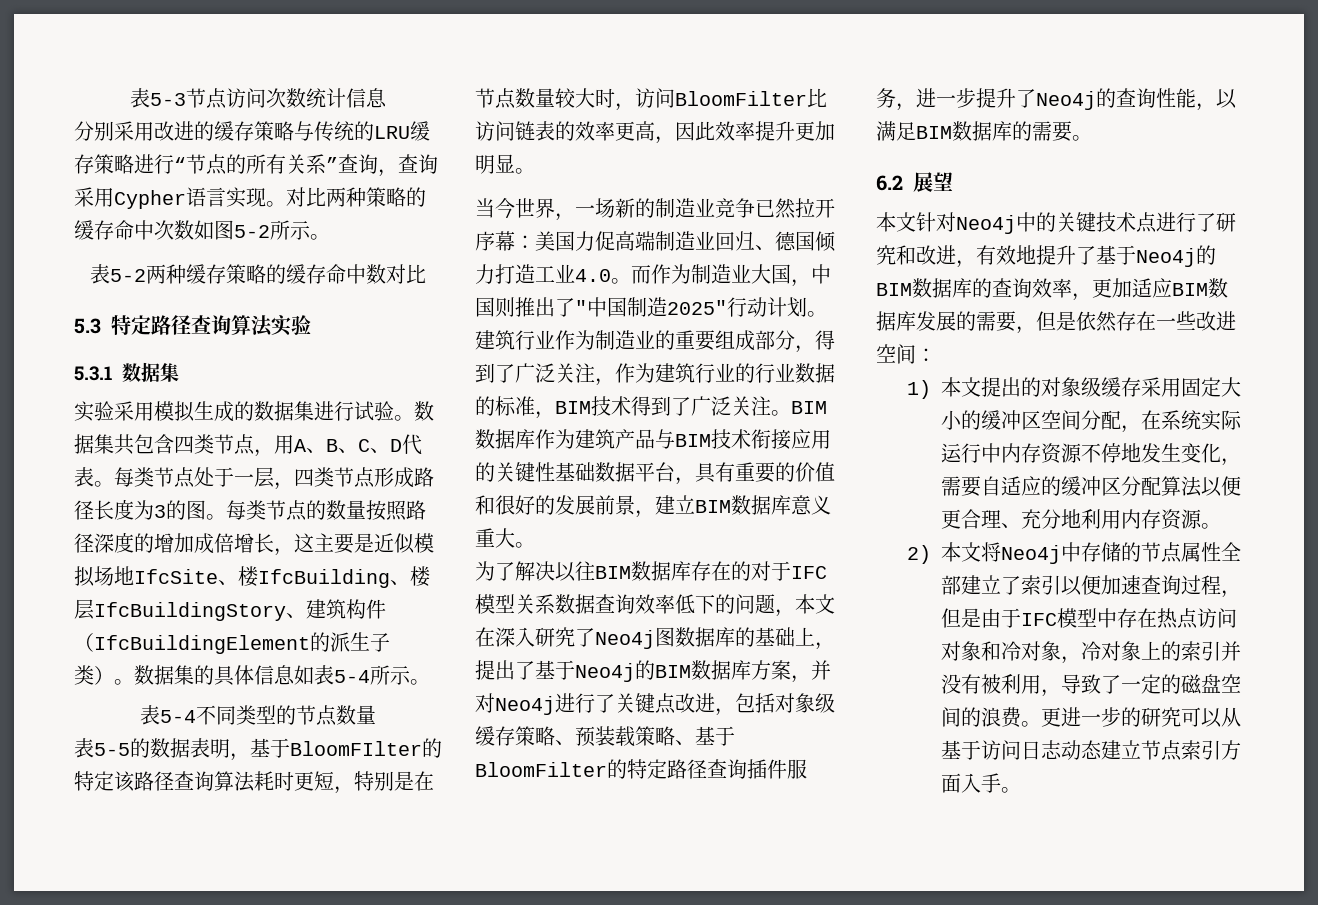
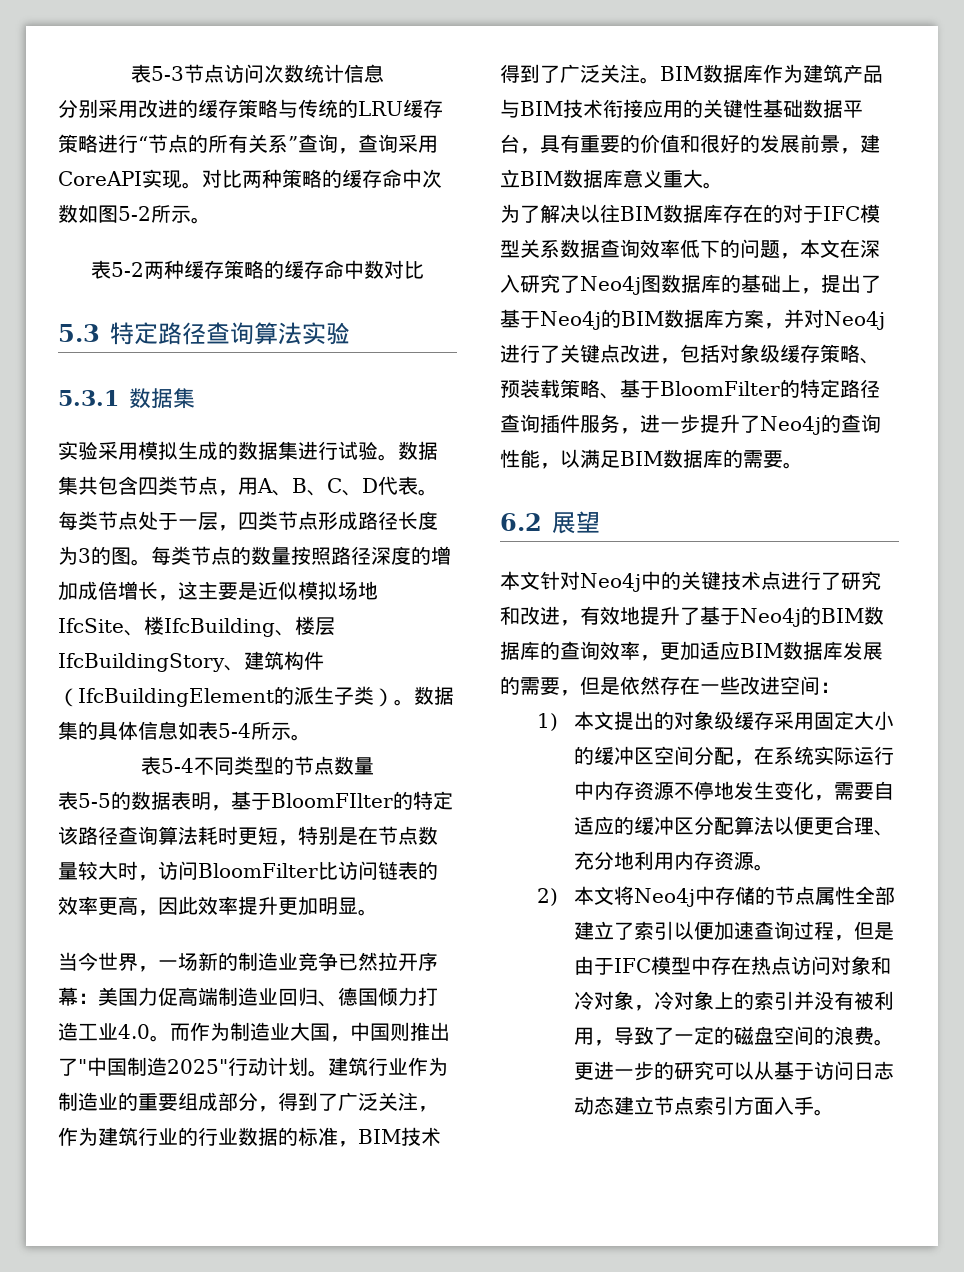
- 分别采用改进的缓存策略与传统的LRU缓存策略进行“节点的所有关系”查询，查询采用Cypher语言实现。
+ 分别采用改进的缓存策略与传统的LRU缓存策略进行“节点的所有关系”查询，查询采用CoreAPI实现。

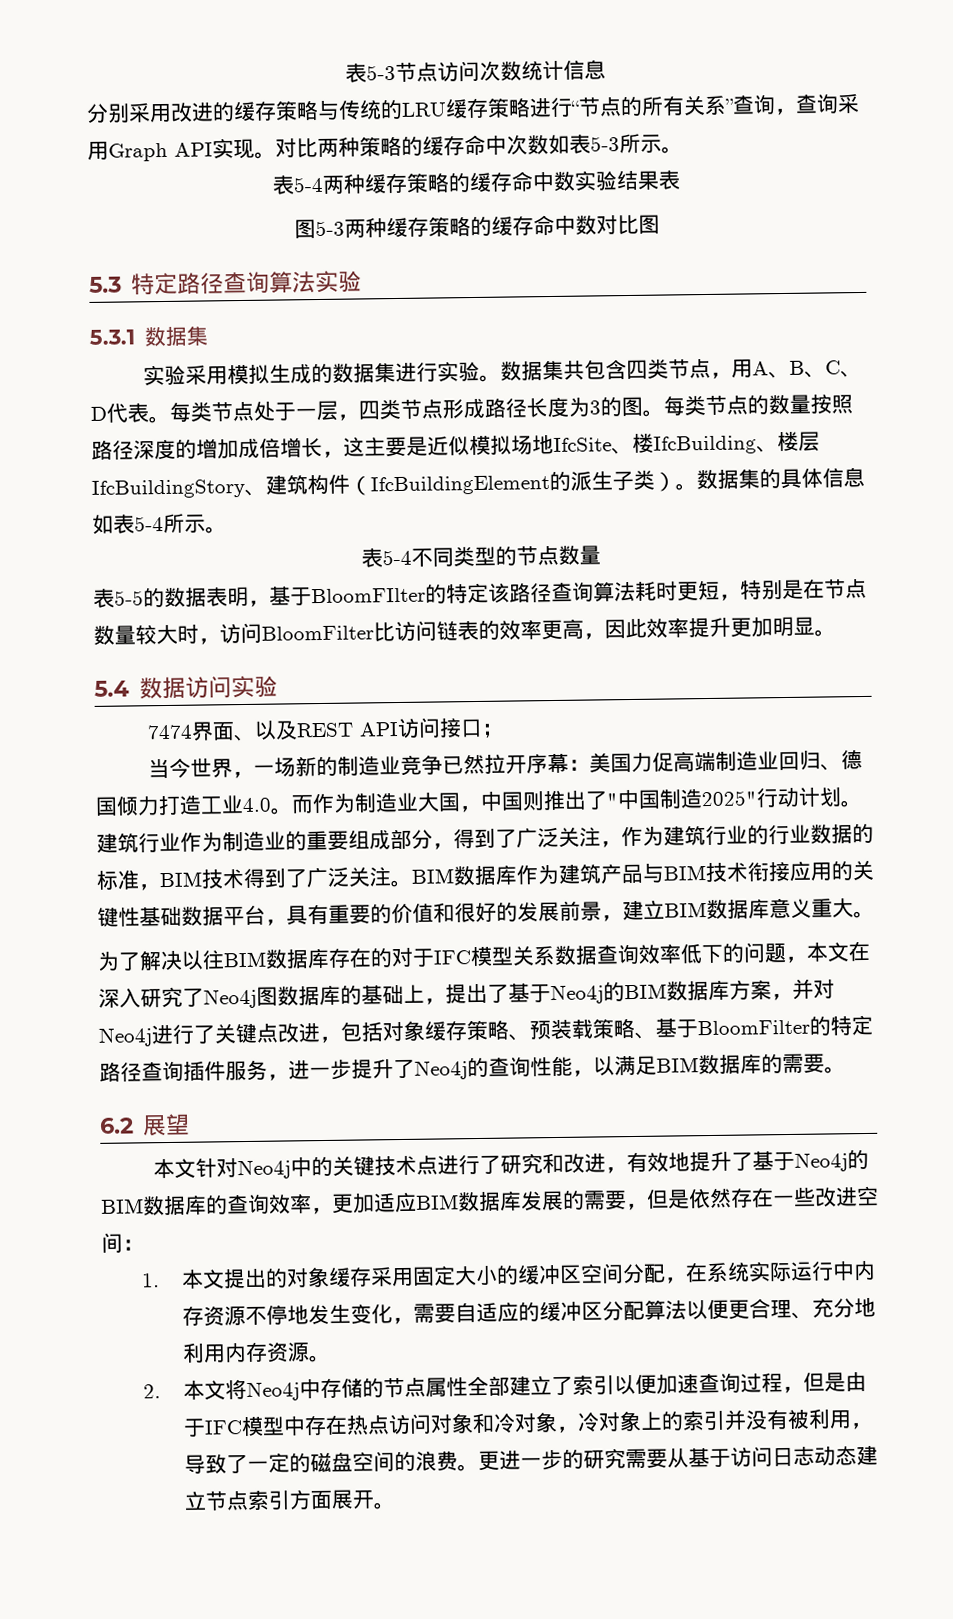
- 分别采用改进的缓存策略与传统的LRU缓存策略进行“节点的所有关系”查询，查询采用CoreAPI实现。
+ 分别采用改进的缓存策略与传统的LRU缓存策略进行“节点的所有关系”查询，查询采用Graph API实现。
- 对比两种策略的缓存命中次数如图5-2所示。
- 表5-2两种缓存策略的缓存命中数对比
+ 对比两种策略的缓存命中次数如表5-3所示。
+ 表5-4两种缓存策略的缓存命中数实验结果表
+ 图5-3两种缓存策略的缓存命中数对比图
- 实验采用模拟生成的数据集进行试验。
+ 实验采用模拟生成的数据集进行实验。
+ 5.4数据访问实验
+ 7474界面、以及REST API访问接口；
- 为了解决以往BIM数据库存在的对于IFC模型关系数据查询效率低下的问题，本文在深入研究了Neo4j图数据库的基础上，提出了基于Neo4j的BIM数据库方案，并对Neo4j进行了关键点改进，包括对象级缓存策略、预装载策略、基于BloomFilter的特定路径查询插件服务，进一步提升了Neo4j的查询性能，以满足BIM数据库的需要。
+ 为了解决以往BIM数据库存在的对于IFC模型关系数据查询效率低下的问题，本文在深入研究了Neo4j图数据库的基础上，提出了基于Neo4j的BIM数据库方案，并对Neo4j进行了关键点改进，包括对象缓存策略、预装载策略、基于BloomFilter的特定路径查询插件服务，进一步提升了Neo4j的查询性能，以满足BIM数据库的需要。
- 1)本文提出的对象级缓存采用固定大小的缓冲区空间分配，在系统实际运行中内存资源不停地发生变化，需要自适应的缓冲区分配算法以便更合理、充分地利用内存资源。
+ 1.本文提出的对象缓存采用固定大小的缓冲区空间分配，在系统实际运行中内存资源不停地发生变化，需要自适应的缓冲区分配算法以便更合理、充分地利用内存资源。
- 2)本文将Neo4j中存储的节点属性全部建立了索引以便加速查询过程，但是由于IFC模型中存在热点访问对象和冷对象，冷对象上的索引并没有被利用，导致了一定的磁盘空间的浪费。
+ 2.本文将Neo4j中存储的节点属性全部建立了索引以便加速查询过程，但是由于IFC模型中存在热点访问对象和冷对象，冷对象上的索引并没有被利用，导致了一定的磁盘空间的浪费。
- 更进一步的研究可以从基于访问日志动态建立节点索引方面入手。
+ 更进一步的研究需要从基于访问日志动态建立节点索引方面展开。

